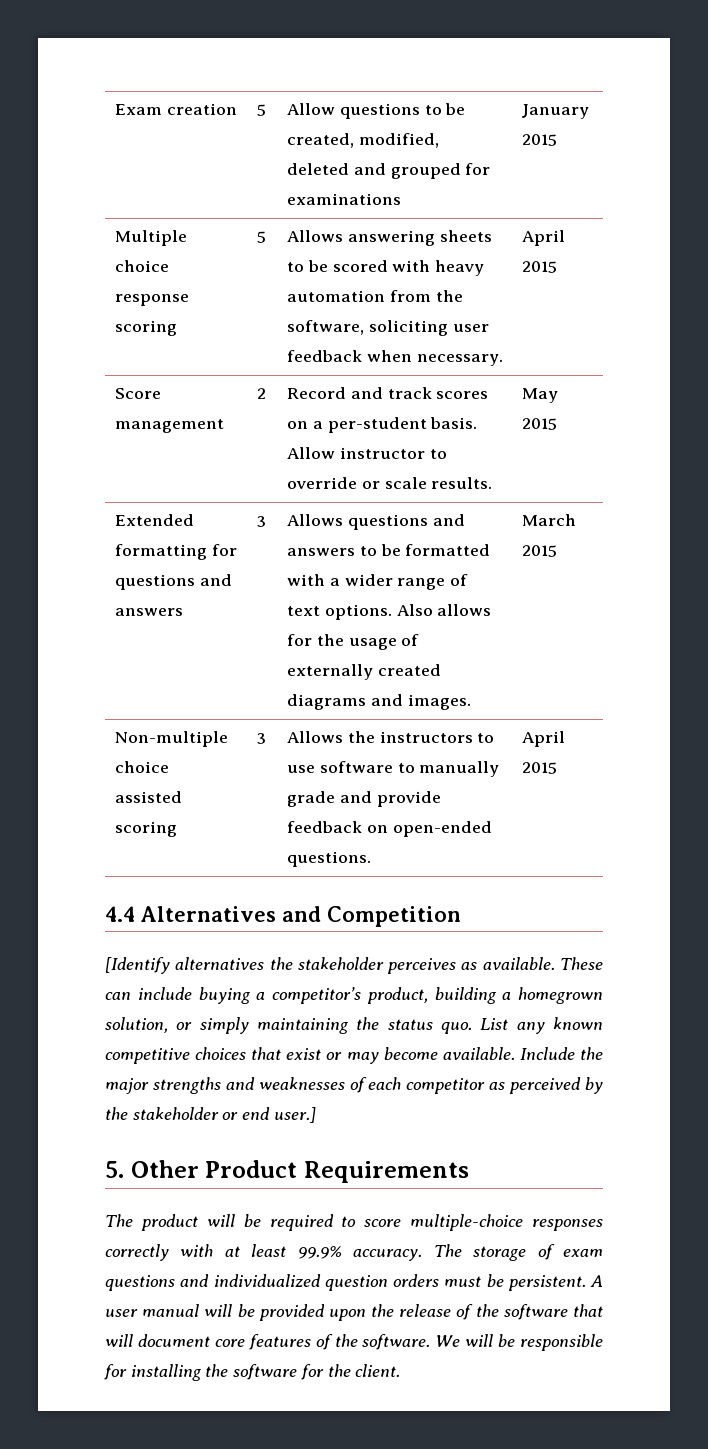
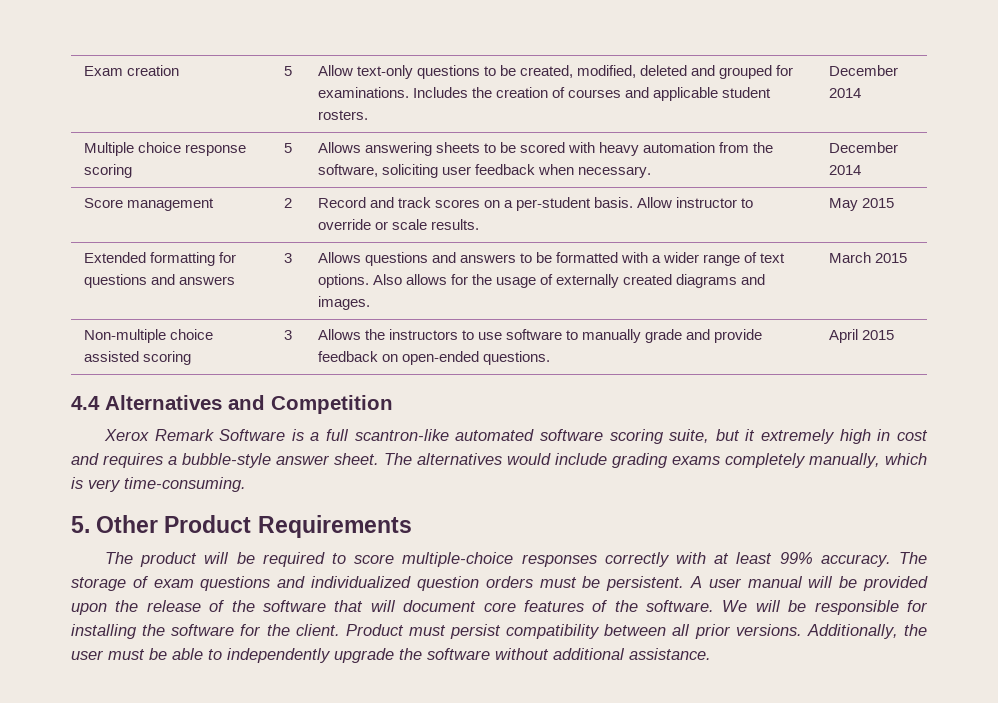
- Exam creation | 5 | Allow questions to be created, modified, deleted and grouped for examinations | January 2015
+ Exam creation | 5 | Allow text-only questions to be created, modified, deleted and grouped for examinations. Includes the creation of courses and applicable student rosters. | December 2014
- Multiple choice response scoring | 5 | Allows answering sheets to be scored with heavy automation from the software, soliciting user feedback when necessary. | April 2015
+ Multiple choice response scoring | 5 | Allows answering sheets to be scored with heavy automation from the software, soliciting user feedback when necessary. | December 2014
- [Identify alternatives the stakeholder perceives as available. These can include buying a competitor’s product, building a homegrown solution, or simply maintaining the status quo. List any known competitive choices that exist or may become available. Include the major strengths and weaknesses of each competitor as perceived by the stakeholder or end user.]
+ Xerox Remark Software is a full scantron-like automated software scoring suite, but it extremely high in cost and requires a bubble-style answer sheet. The alternatives would include grading exams completely manually, which is very time-consuming.
- The product will be required to score multiple-choice responses correctly with at least 99.9% accuracy.
+ The product will be required to score multiple-choice responses correctly with at least 99% accuracy.
+ Product must persist compatibility between all prior versions. Additionally, the user must be able to independently upgrade the software without additional assistance.

